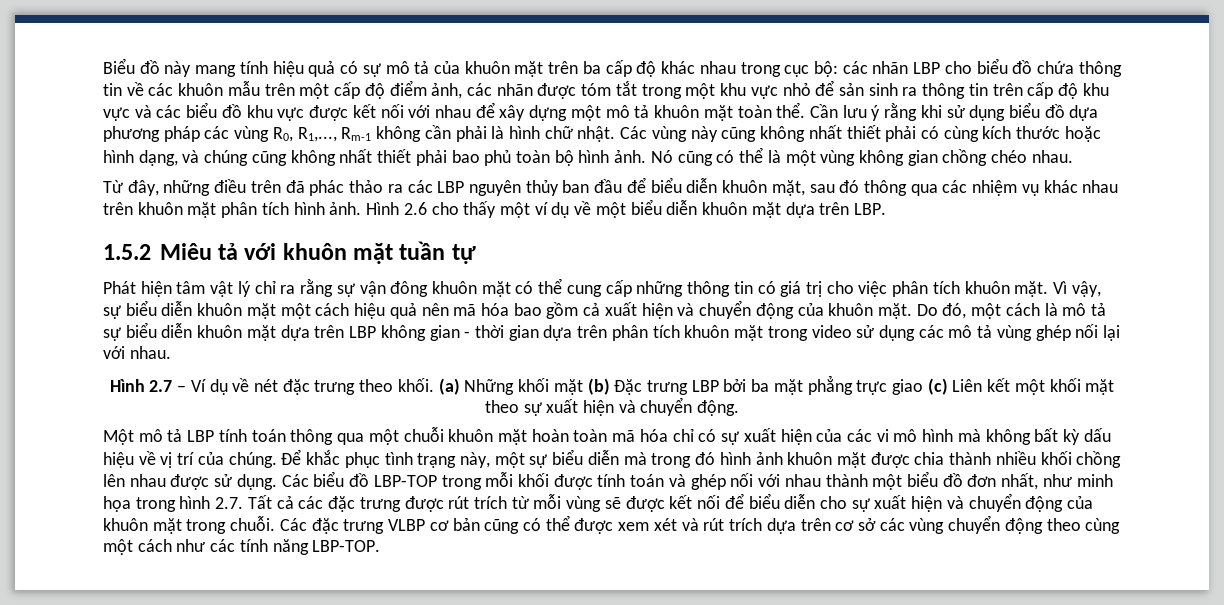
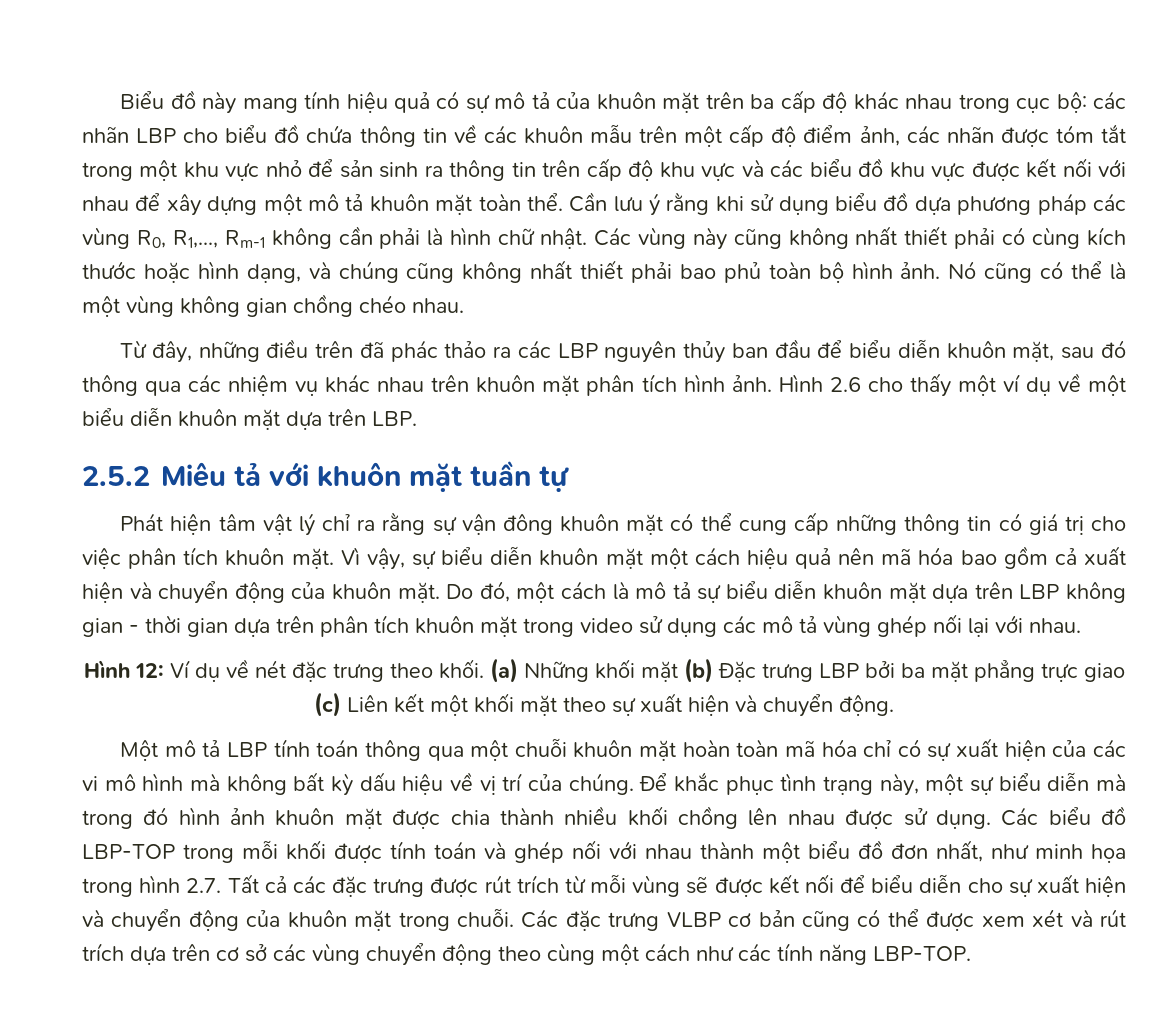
- 1.5.2 Miêu tả với khuôn mặt tuần tự
+ 2.5.2 Miêu tả với khuôn mặt tuần tự
- Hình 2.7 – Ví dụ về nét đặc trưng theo khối.
+ Hình 12: Ví dụ về nét đặc trưng theo khối.

